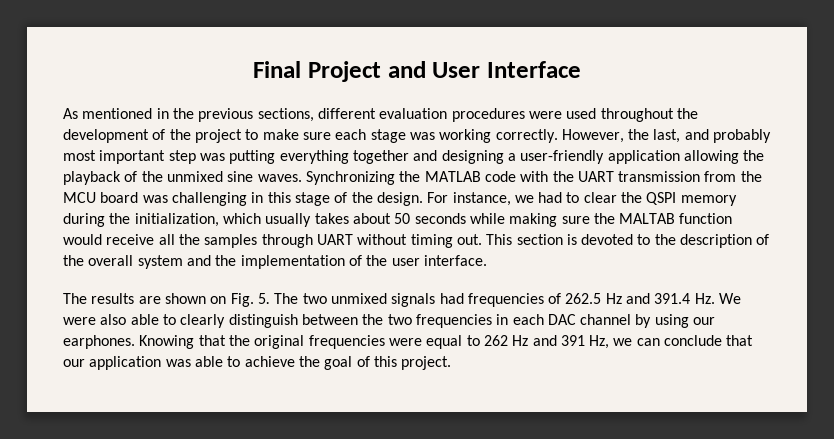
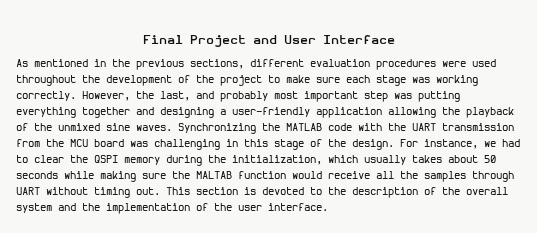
- The results are shown on Fig. 5. The two unmixed signals had frequencies of 262.5 Hz and 391.4 Hz. We were also able to clearly distinguish between the two frequencies in each DAC channel by using our earphones. Knowing that the original frequencies were equal to 262 Hz and 391 Hz, we can conclude that our application was able to achieve the goal of this project.

